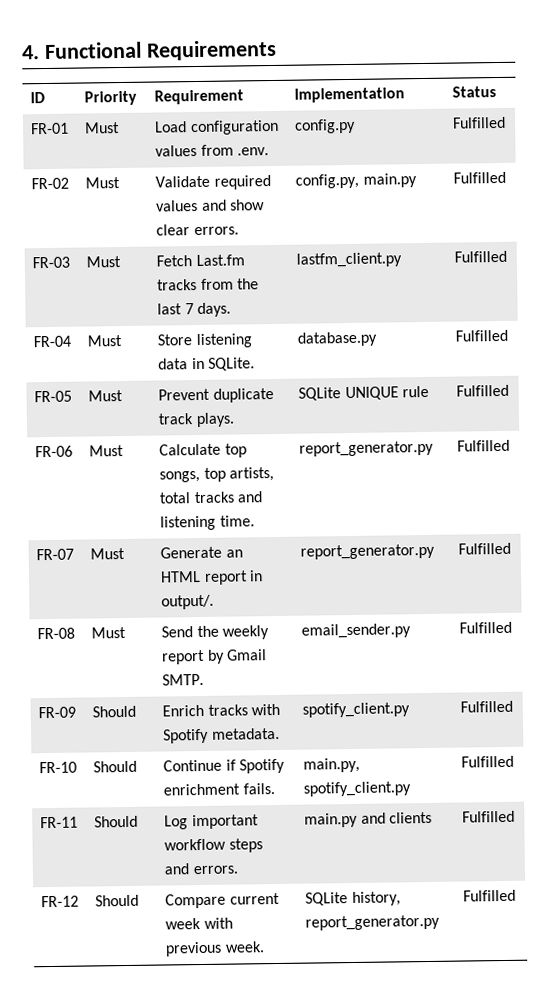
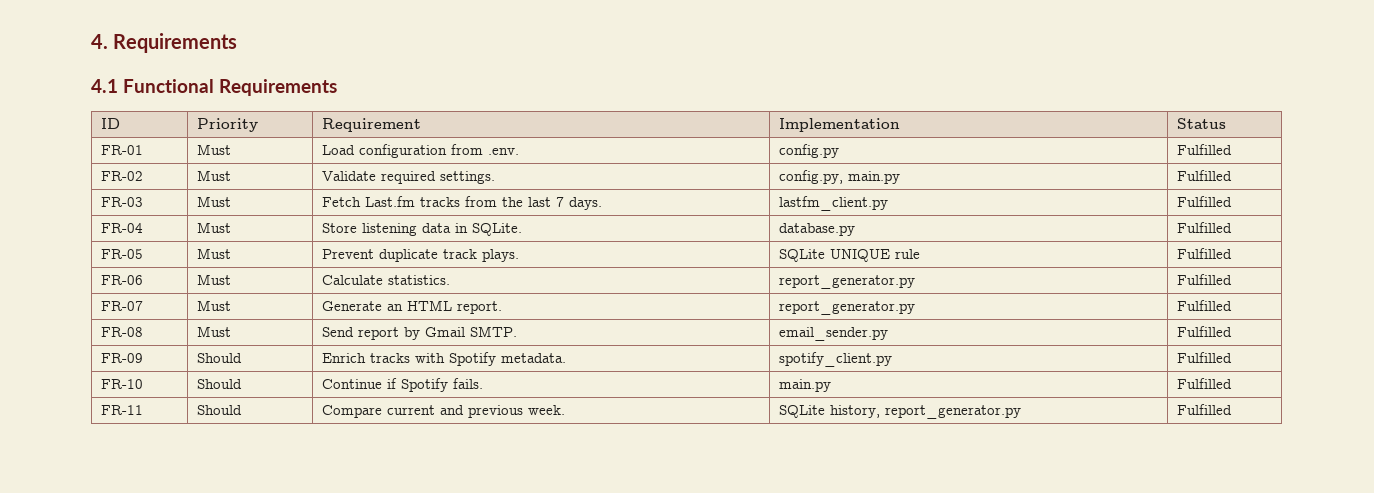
- 4. Functional Requirements
+ 4. Requirements
+ 4.1 Functional Requirements
- FR-01 | Must | Load configuration values from .env. | config.py | Fulfilled
+ FR-01 | Must | Load configuration from .env. | config.py | Fulfilled
- FR-02 | Must | Validate required values and show clear errors. | config.py, main.py | Fulfilled
+ FR-02 | Must | Validate required settings. | config.py, main.py | Fulfilled
- FR-06 | Must | Calculate top songs, top artists, total tracks and listening time. | report_generator.py | Fulfilled
+ FR-06 | Must | Calculate statistics. | report_generator.py | Fulfilled
- FR-07 | Must | Generate an HTML report in output/. | report_generator.py | Fulfilled
+ FR-07 | Must | Generate an HTML report. | report_generator.py | Fulfilled
- FR-08 | Must | Send the weekly report by Gmail SMTP. | email_sender.py | Fulfilled
+ FR-08 | Must | Send report by Gmail SMTP. | email_sender.py | Fulfilled
- FR-10 | Should | Continue if Spotify enrichment fails. | main.py, spotify_client.py | Fulfilled
+ FR-10 | Should | Continue if Spotify fails. | main.py | Fulfilled
- FR-11 | Should | Log important workflow steps and errors. | main.py and clients | Fulfilled
- FR-12 | Should | Compare current week with previous week. | SQLite history, report_generator.py | Fulfilled
+ FR-11 | Should | Compare current and previous week. | SQLite history, report_generator.py | Fulfilled

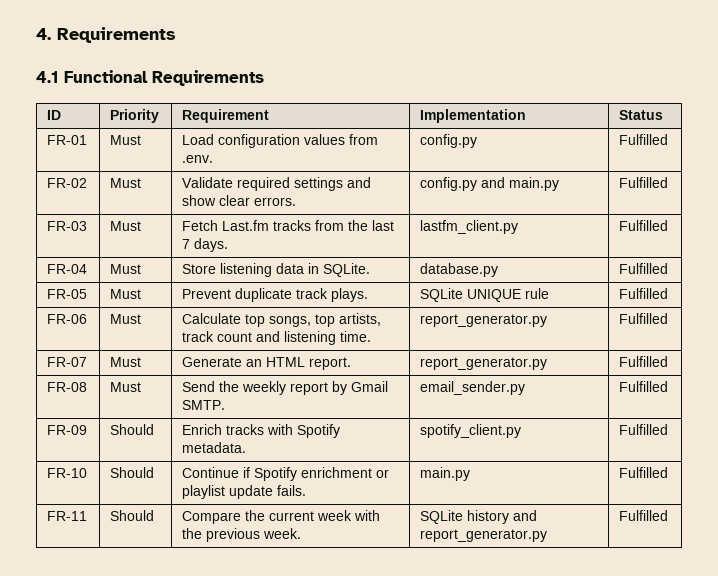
- FR-01 | Must | Load configuration from .env. | config.py | Fulfilled
+ FR-01 | Must | Load configuration values from .env. | config.py | Fulfilled
- FR-02 | Must | Validate required settings. | config.py, main.py | Fulfilled
+ FR-02 | Must | Validate required settings and show clear errors. | config.py and main.py | Fulfilled
- FR-06 | Must | Calculate statistics. | report_generator.py | Fulfilled
+ FR-06 | Must | Calculate top songs, top artists, track count and listening time. | report_generator.py | Fulfilled
- FR-08 | Must | Send report by Gmail SMTP. | email_sender.py | Fulfilled
+ FR-08 | Must | Send the weekly report by Gmail SMTP. | email_sender.py | Fulfilled
- FR-10 | Should | Continue if Spotify fails. | main.py | Fulfilled
+ FR-10 | Should | Continue if Spotify enrichment or playlist update fails. | main.py | Fulfilled
- FR-11 | Should | Compare current and previous week. | SQLite history, report_generator.py | Fulfilled
+ FR-11 | Should | Compare the current week with the previous week. | SQLite history and report_generator.py | Fulfilled

